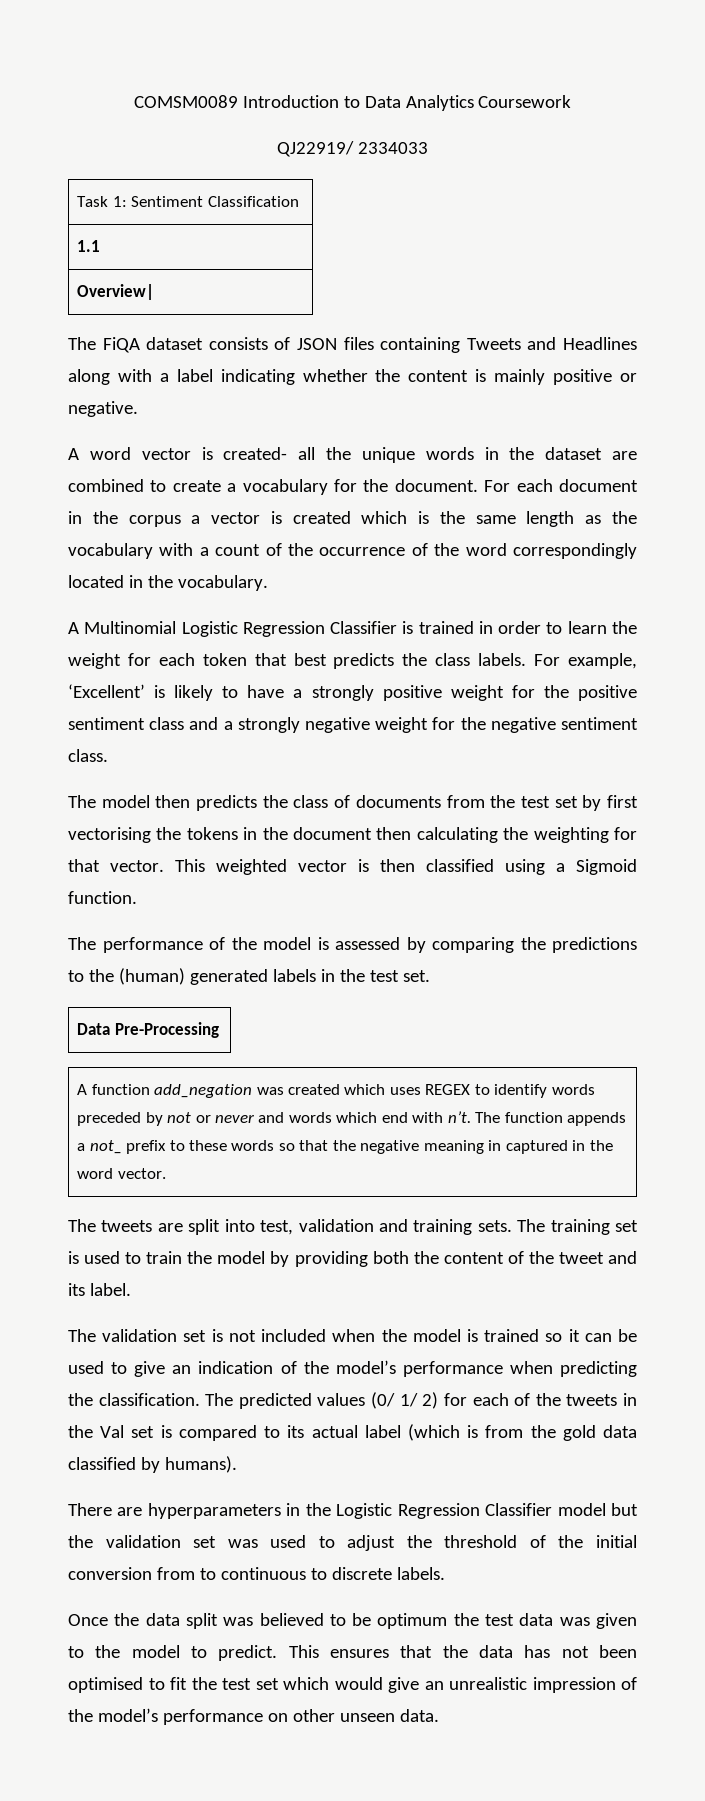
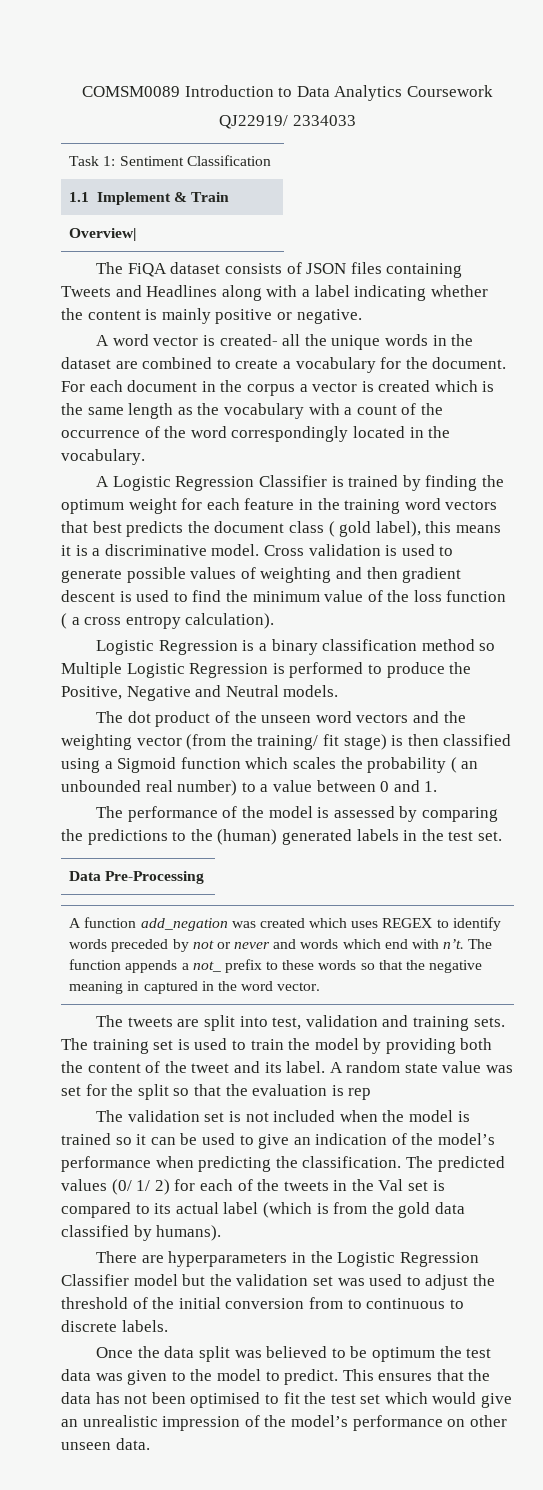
- 1.1
+ 1.1 Implement & Train
- A Multinomial Logistic Regression Classifier is trained in order to learn the weight for each token that best predicts the class labels. For example, ‘Excellent’ is likely to have a strongly positive weight for the positive sentiment class and a strongly negative weight for the negative sentiment class.
- The model then predicts the class of documents from the test set by first vectorising the tokens in the document then calculating the weighting for that vector. This weighted vector is then classified using a Sigmoid function.
+ A Logistic Regression Classifier is trained by finding the optimum weight for each feature in the training word vectors that best predicts the document class ( gold label), this means it is a discriminative model. Cross validation is used to generate possible values of weighting and then gradient descent is used to find the minimum value of the loss function ( a cross entropy calculation).
+ Logistic Regression is a binary classification method so Multiple Logistic Regression is performed to produce the Positive, Negative and Neutral models.
+ The dot product of the unseen word vectors and the weighting vector (from the training/ fit stage) is then classified using a Sigmoid function which scales the probability ( an unbounded real number) to a value between 0 and 1.
+ A random state value was set for the split so that the evaluation is rep

